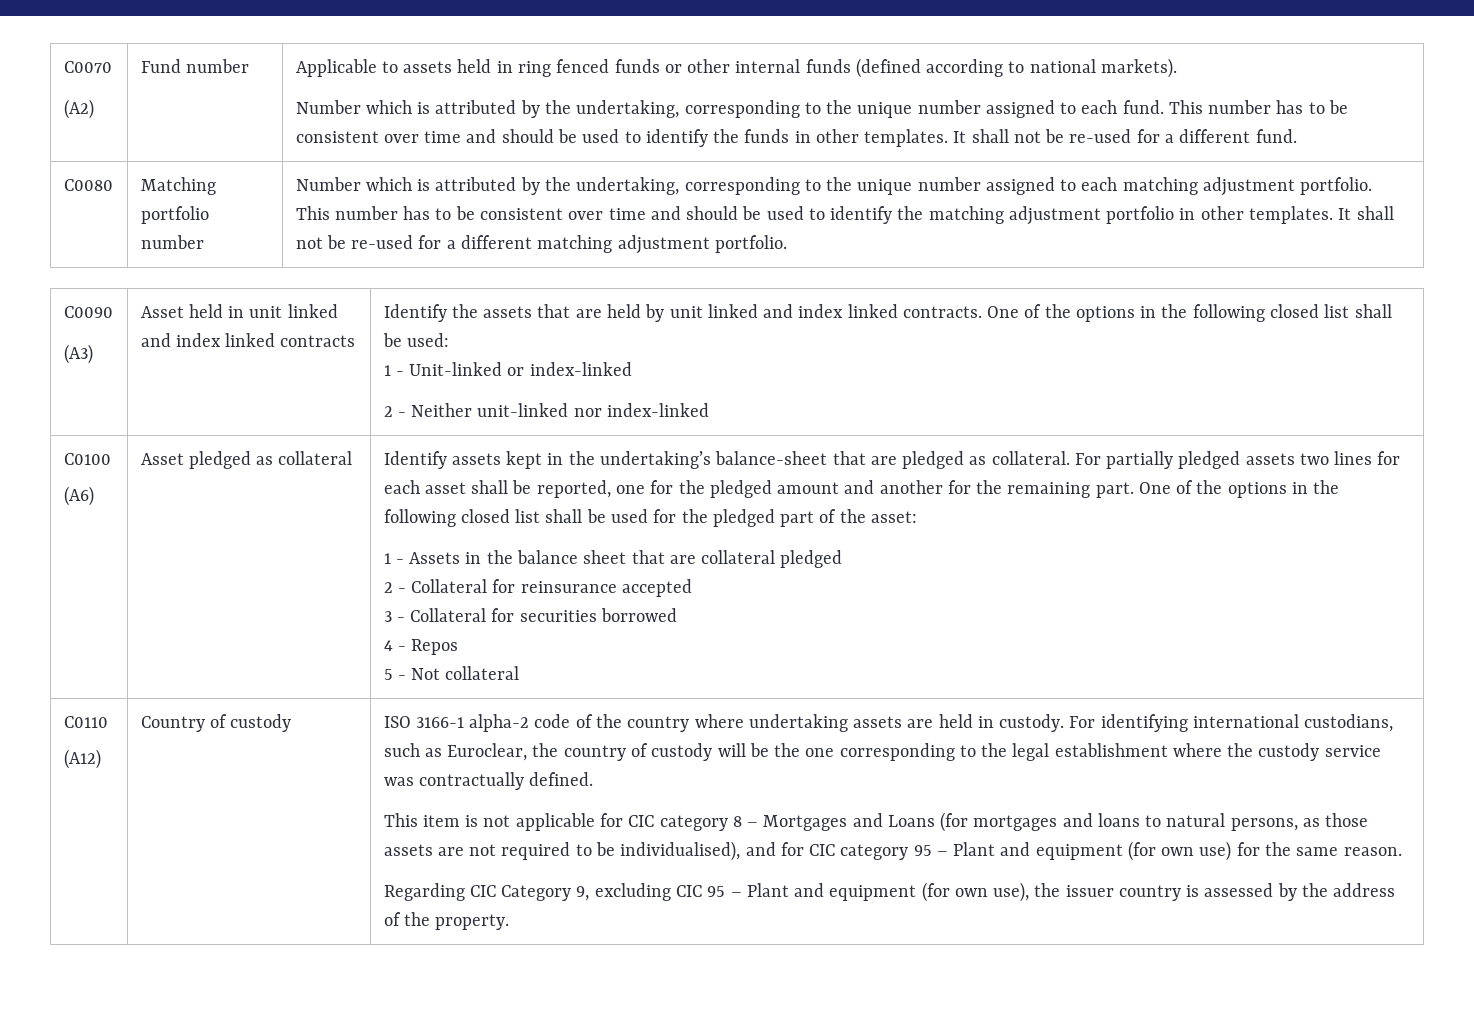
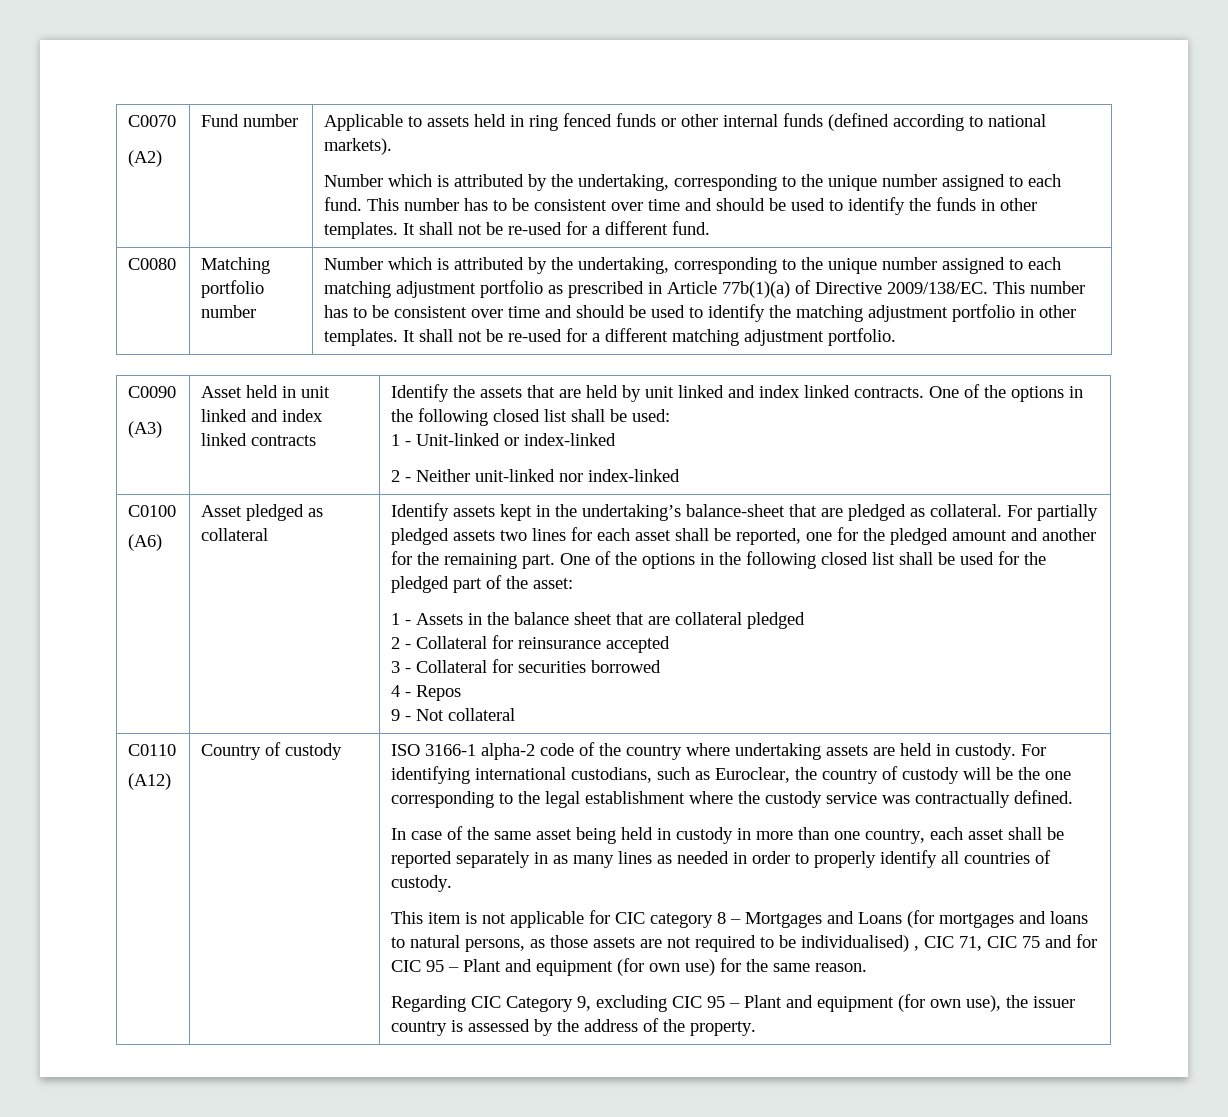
- Number which is attributed by the undertaking, corresponding to the unique number assigned to each matching adjustment portfolio.
+ Number which is attributed by the undertaking, corresponding to the unique number assigned to each matching adjustment portfolio as prescribed in Article 77b(1)(a) of Directive 2009/138/EC.
- 5 - Not collateral
+ 9 - Not collateral
+ In case of the same asset being held in custody in more than one country, each asset shall be reported separately in as many lines as needed in order to properly identify all countries of custody.
- This item is not applicable for CIC category 8 – Mortgages and Loans (for mortgages and loans to natural persons, as those assets are not required to be individualised), and for CIC category 95 – Plant and equipment (for own use) for the same reason.
+ This item is not applicable for CIC category 8 – Mortgages and Loans (for mortgages and loans to natural persons, as those assets are not required to be individualised) , CIC 71, CIC 75 and for CIC 95 – Plant and equipment (for own use) for the same reason.

